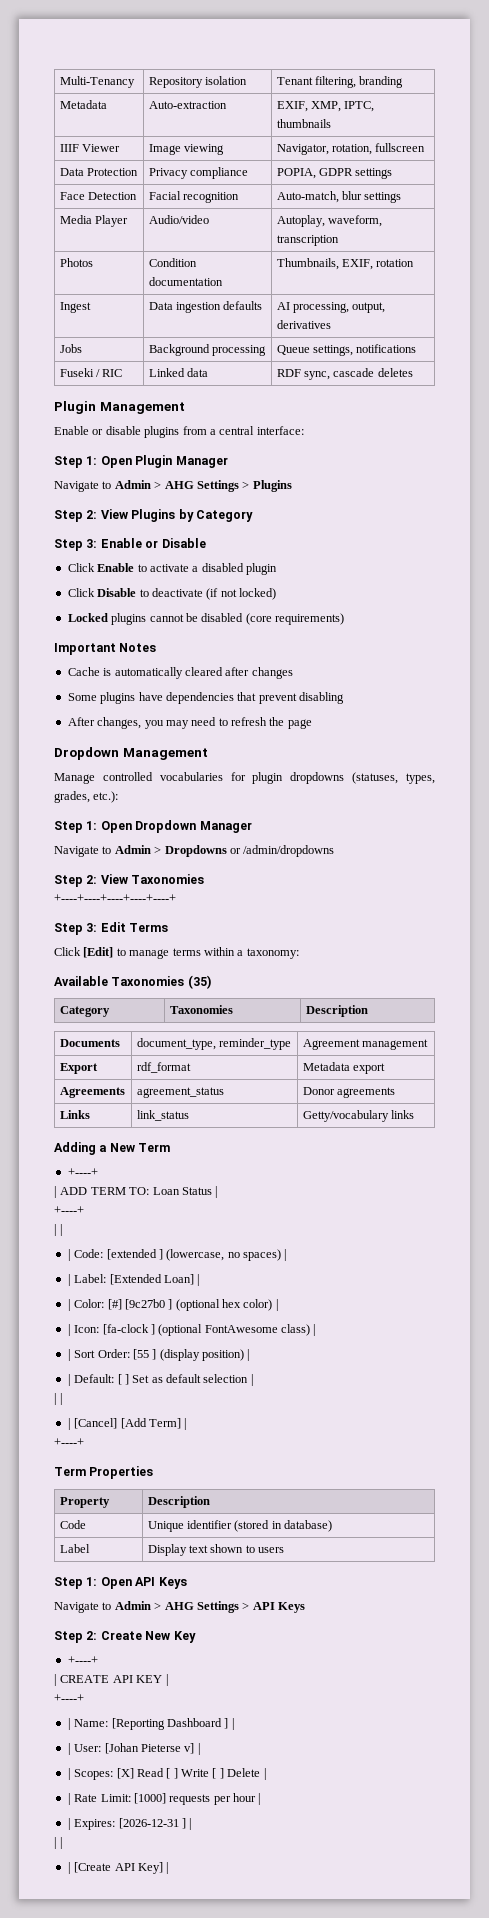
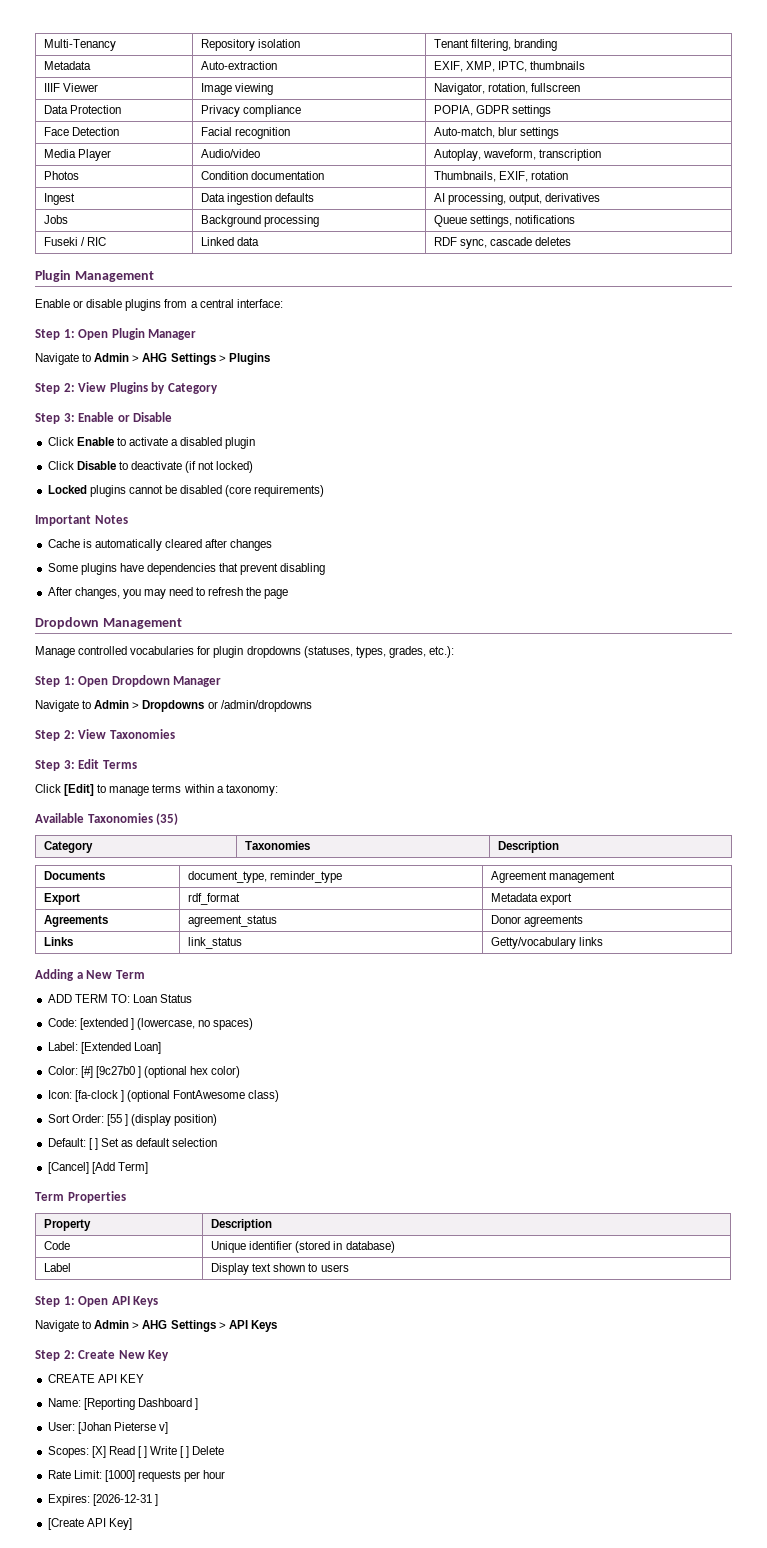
- +----+----+----+----+----+
  Adding a New Term
- +----+
- | ADD TERM TO: Loan Status |
- +----+
- | |
- | Code: [extended ] (lowercase, no spaces) |
- | Label: [Extended Loan] |
- | Color: [#] [9c27b0 ] (optional hex color) |
- | Icon: [fa-clock ] (optional FontAwesome class) |
- | Sort Order: [55 ] (display position) |
- | Default: [ ] Set as default selection |
- | |
- | [Cancel] [Add Term] |
- +----+
+ ADD TERM TO: Loan Status
+ Code: [extended ] (lowercase, no spaces)
+ Label: [Extended Loan]
+ Color: [#] [9c27b0 ] (optional hex color)
+ Icon: [fa-clock ] (optional FontAwesome class)
+ Sort Order: [55 ] (display position)
+ Default: [ ] Set as default selection
+ [Cancel] [Add Term]
  Step 2: Create New Key
- +----+
- | CREATE API KEY |
- +----+
- | Name: [Reporting Dashboard ] |
- | User: [Johan Pieterse v] |
- | Scopes: [X] Read [ ] Write [ ] Delete |
- | Rate Limit: [1000] requests per hour |
- | Expires: [2026-12-31 ] |
- | |
- | [Create API Key] |
+ CREATE API KEY
+ Name: [Reporting Dashboard ]
+ User: [Johan Pieterse v]
+ Scopes: [X] Read [ ] Write [ ] Delete
+ Rate Limit: [1000] requests per hour
+ Expires: [2026-12-31 ]
+ [Create API Key]

